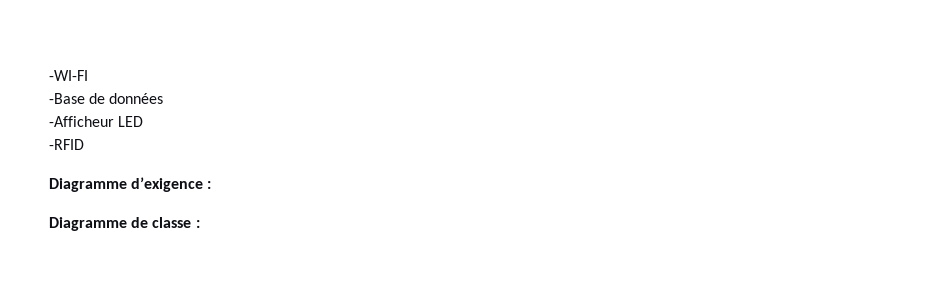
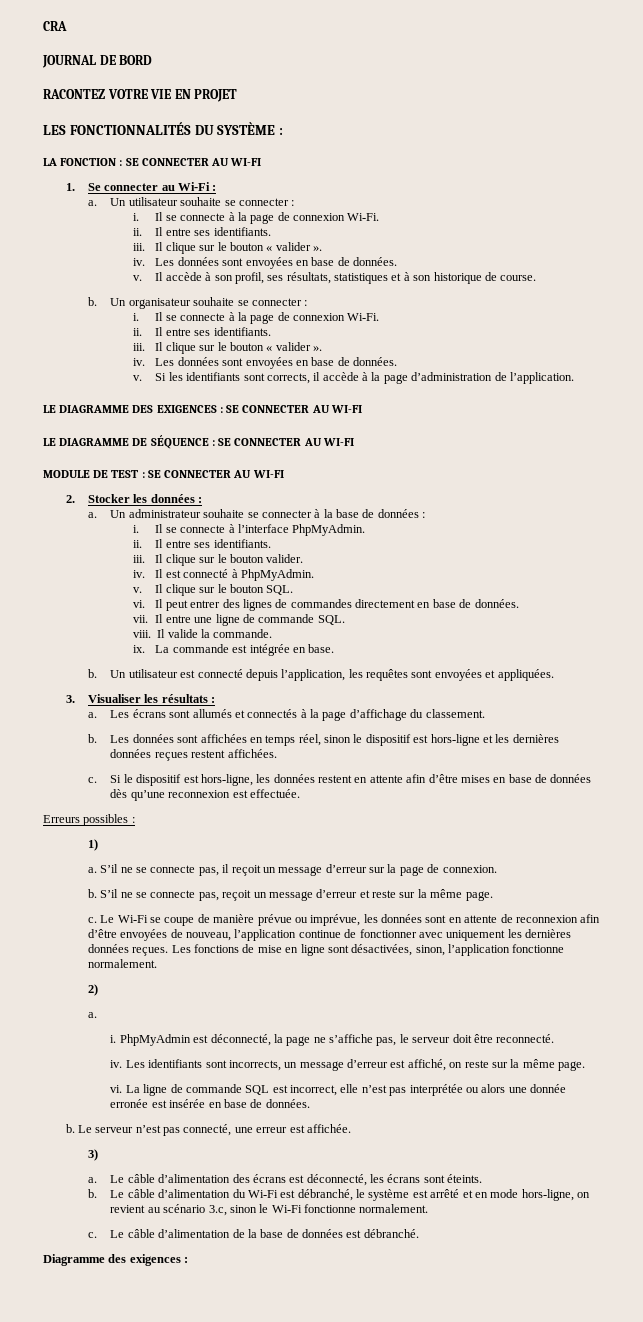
- -WI-FI
- -Base de données
- -Afficheur LED
- -RFID
- Diagramme d’exigence :
- Diagramme de classe :
+ CRA
+ JOURNAL DE BORD
+ RACONTEZ VOTRE VIE EN PROJET
+ LES FONCTIONNALITÉS DU SYSTÈME :
+ LA FONCTION : SE CONNECTER AU WI-FI
+ 1. Se connecter au Wi-Fi :
+ a. Un utilisateur souhaite se connecter :
+ i. Il se connecte à la page de connexion Wi-Fi.
+ ii. Il entre ses identifiants.
+ iii. Il clique sur le bouton « valider ».
+ iv. Les données sont envoyées en base de données.
+ v. Il accède à son profil, ses résultats, statistiques et à son historique de course.
+ b. Un organisateur souhaite se connecter :
+ i. Il se connecte à la page de connexion Wi-Fi.
+ ii. Il entre ses identifiants.
+ iii. Il clique sur le bouton « valider ».
+ iv. Les données sont envoyées en base de données.
+ v. Si les identifiants sont corrects, il accède à la page d’administration de l’application.
+ LE DIAGRAMME DES EXIGENCES : SE CONNECTER AU WI-FI
+ LE DIAGRAMME DE SÉQUENCE : SE CONNECTER AU WI-FI
+ MODULE DE TEST : SE CONNECTER AU WI-FI
+ 2. Stocker les données :
+ a. Un administrateur souhaite se connecter à la base de données :
+ i. Il se connecte à l’interface PhpMyAdmin.
+ ii. Il entre ses identifiants.
+ iii. Il clique sur le bouton valider.
+ iv. Il est connecté à PhpMyAdmin.
+ v. Il clique sur le bouton SQL.
+ vi. Il peut entrer des lignes de commandes directement en base de données.
+ vii. Il entre une ligne de commande SQL.
+ viii. Il valide la commande.
+ ix. La commande est intégrée en base.
+ b. Un utilisateur est connecté depuis l’application, les requêtes sont envoyées et appliquées.
+ 3. Visualiser les résultats :
+ a. Les écrans sont allumés et connectés à la page d’affichage du classement.
+ b. Les données sont affichées en temps réel, sinon le dispositif est hors-ligne et les dernières données reçues restent affichées.
+ c. Si le dispositif est hors-ligne, les données restent en attente afin d’être mises en base de données dès qu’une reconnexion est effectuée.
+ Erreurs possibles :
+ 1)
+ a. S’il ne se connecte pas, il reçoit un message d’erreur sur la page de connexion.
+ b. S’il ne se connecte pas, reçoit un message d’erreur et reste sur la même page.
+ c. Le Wi-Fi se coupe de manière prévue ou imprévue, les données sont en attente de reconnexion afin d’être envoyées de nouveau, l’application continue de fonctionner avec uniquement les dernières données reçues. Les fonctions de mise en ligne sont désactivées, sinon, l’application fonctionne normalement.
+ 2)
+ a.
+ i. PhpMyAdmin est déconnecté, la page ne s’affiche pas, le serveur doit être reconnecté.
+ iv. Les identifiants sont incorrects, un message d’erreur est affiché, on reste sur la même page.
+ vi. La ligne de commande SQL est incorrect, elle n’est pas interprétée ou alors une donnée erronée est insérée en base de données.
+ b. Le serveur n’est pas connecté, une erreur est affichée.
+ 3)
+ a. Le câble d’alimentation des écrans est déconnecté, les écrans sont éteints.
+ b. Le câble d’alimentation du Wi-Fi est débranché, le système est arrêté et en mode hors-ligne, on revient au scénario 3.c, sinon le Wi-Fi fonctionne normalement.
+ c. Le câble d’alimentation de la base de données est débranché.
+ Diagramme des exigences :

